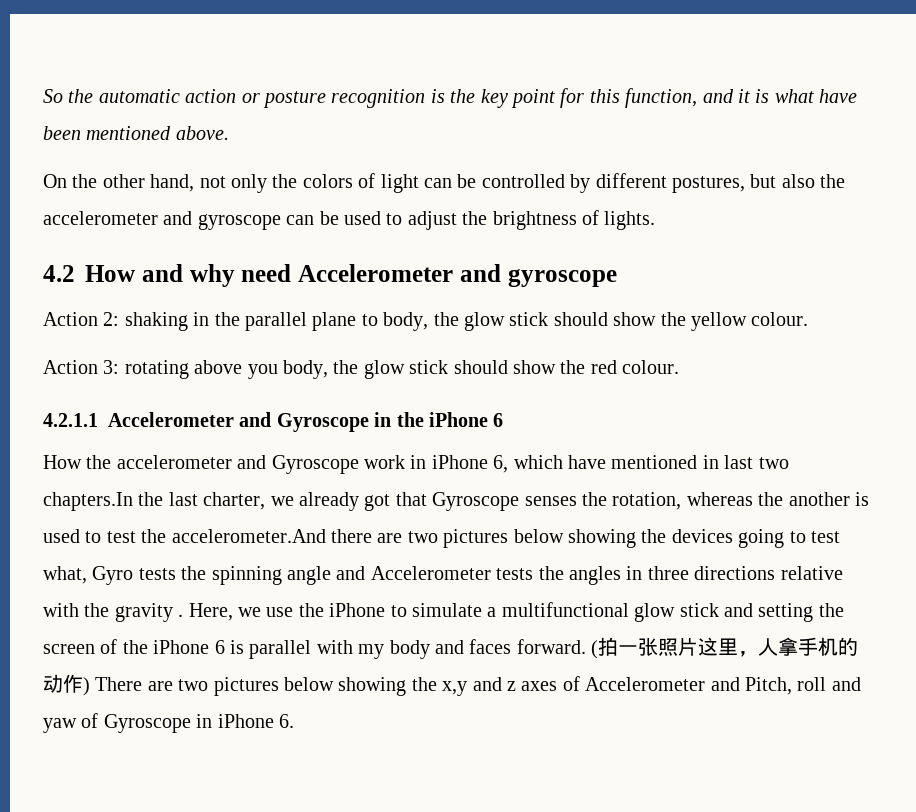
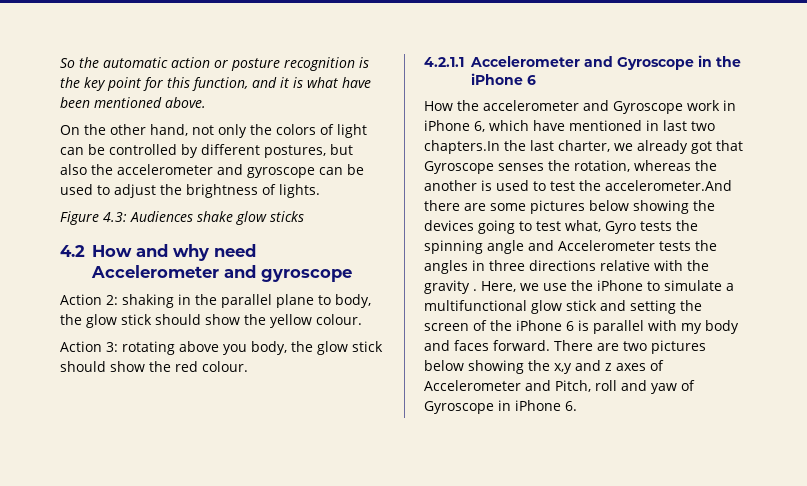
+ Figure 4.3: Audiences shake glow sticks
- How the accelerometer and Gyroscope work in iPhone 6, which have mentioned in last two chapters.In the last charter, we already got that Gyroscope senses the rotation, whereas the another is used to test the accelerometer.And there are two pictures below showing the devices going to test what, Gyro tests the spinning angle and Accelerometer tests the angles in three directions relative with the gravity .
+ How the accelerometer and Gyroscope work in iPhone 6, which have mentioned in last two chapters.In the last charter, we already got that Gyroscope senses the rotation, whereas the another is used to test the accelerometer.And there are some pictures below showing the devices going to test what, Gyro tests the spinning angle and Accelerometer tests the angles in three directions relative with the gravity .
- (拍一张照片这里，人拿手机的动作) There are two pictures below showing the x,y and z axes of Accelerometer and Pitch, roll and yaw of Gyroscope in iPhone 6.
+ There are two pictures below showing the x,y and z axes of Accelerometer and Pitch, roll and yaw of Gyroscope in iPhone 6.

